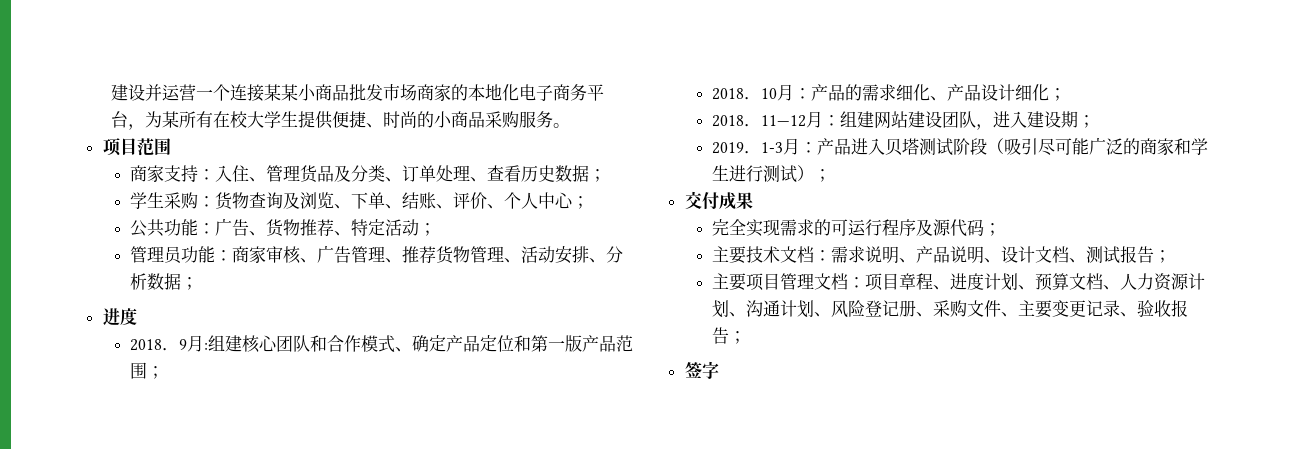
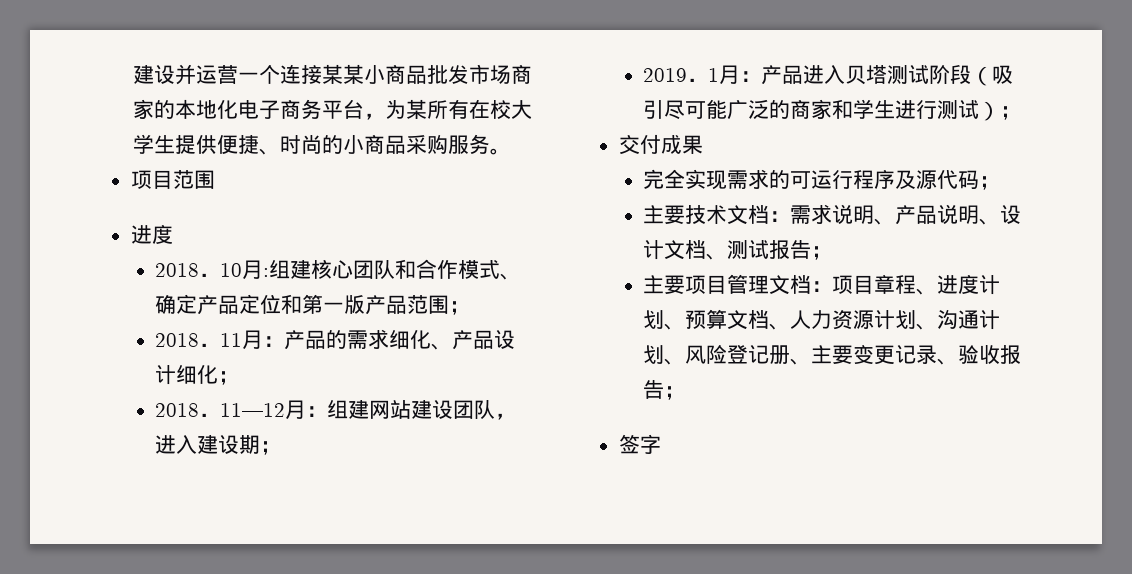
- 商家支持：入住、管理货品及分类、订单处理、查看历史数据；
- 学生采购：货物查询及浏览、下单、结账、评价、个人中心；
- 公共功能：广告、货物推荐、特定活动；
- 管理员功能：商家审核、广告管理、推荐货物管理、活动安排、分析数据；
- 2018．9月:组建核心团队和合作模式、确定产品定位和第一版产品范围；
+ 2018．10月:组建核心团队和合作模式、确定产品定位和第一版产品范围；
- 2018．10月：产品的需求细化、产品设计细化；
+ 2018．11月：产品的需求细化、产品设计细化；
- 2019．1-3月：产品进入贝塔测试阶段（吸引尽可能广泛的商家和学生进行测试）；
+ 2019．1月：产品进入贝塔测试阶段（吸引尽可能广泛的商家和学生进行测试）；
- 主要项目管理文档：项目章程、进度计划、预算文档、人力资源计划、沟通计划、风险登记册、采购文件、主要变更记录、验收报告；
+ 主要项目管理文档：项目章程、进度计划、预算文档、人力资源计划、沟通计划、风险登记册、主要变更记录、验收报告；

